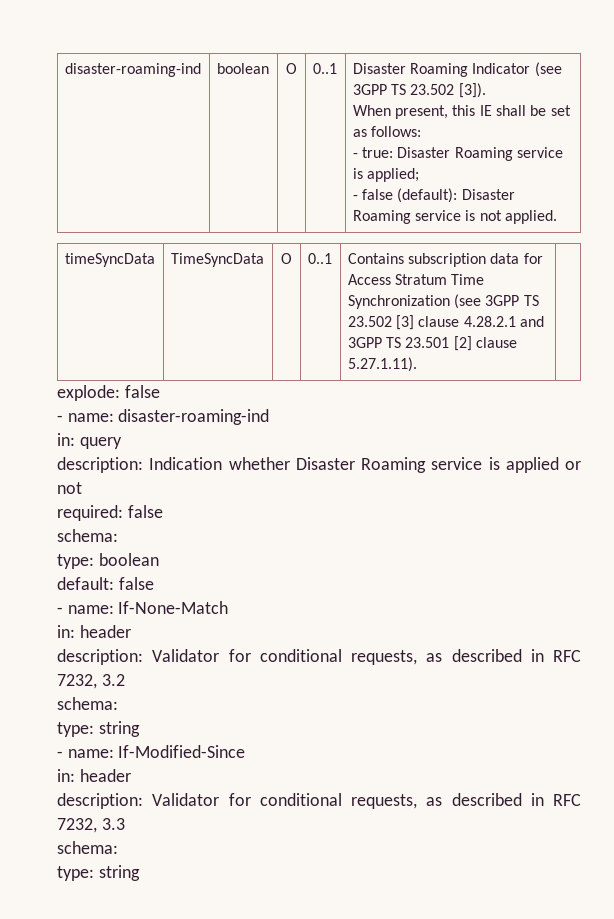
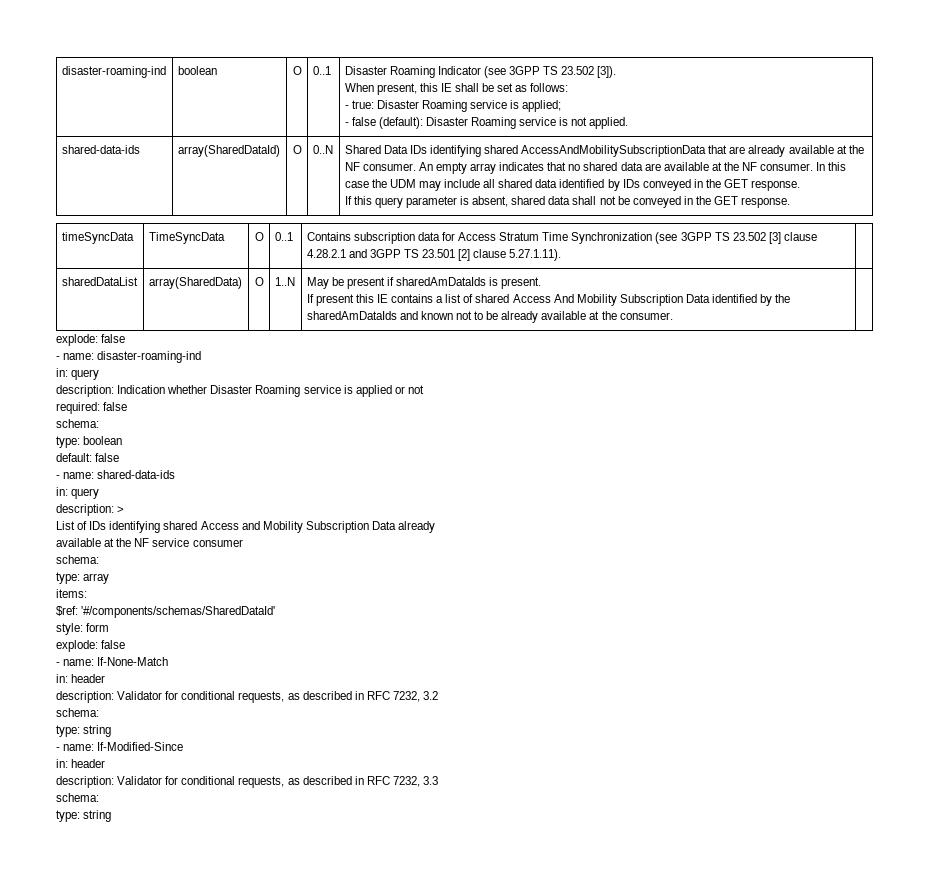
+ shared-data-ids | array(SharedDataId) | O | 0..N | Shared Data IDs identifying shared AccessAndMobilitySubscriptionData that are already available at the NF consumer. An empty array indicates that no shared data are available at the NF consumer. In this case the UDM may include all shared data identified by IDs conveyed in the GET response.
+ If this query parameter is absent, shared data shall not be conveyed in the GET response.
+ sharedDataList | array(SharedData) | O | 1..N | May be present if sharedAmDataIds is present.
+ If present this IE contains a list of shared Access And Mobility Subscription Data identified by the sharedAmDataIds and known not to be already available at the consumer. |
+ - name: shared-data-ids
+ in: query
+ description: >
+ List of IDs identifying shared Access and Mobility Subscription Data already
+ available at the NF service consumer
+ schema:
+ type: array
+ items:
+ $ref: '#/components/schemas/SharedDataId'
+ style: form
+ explode: false

